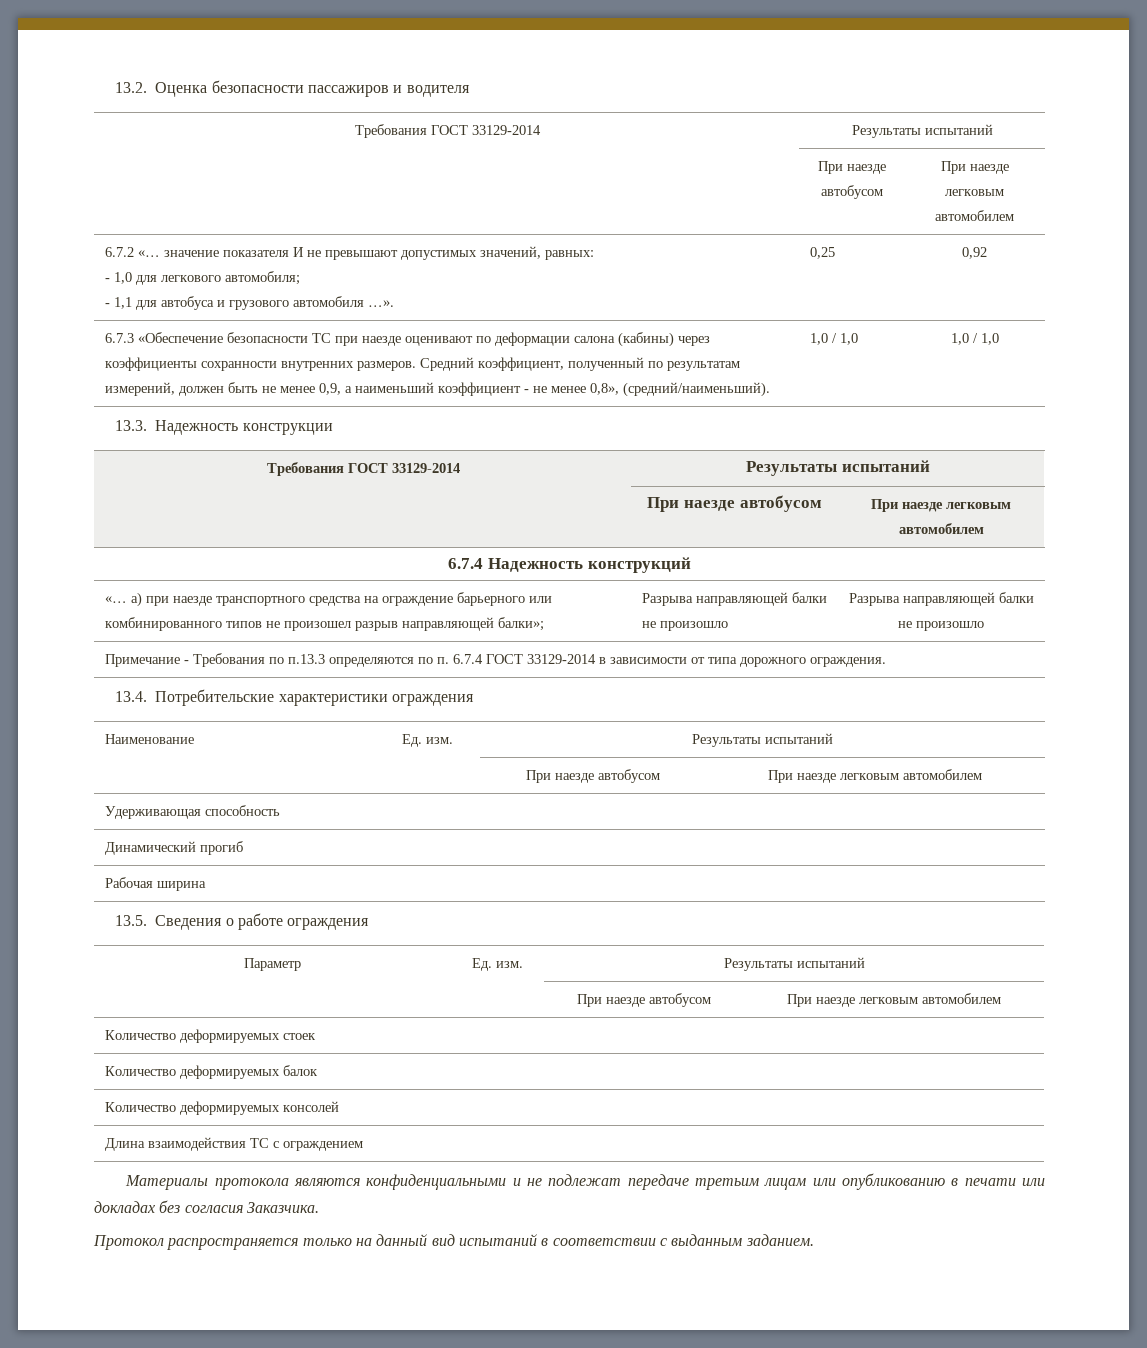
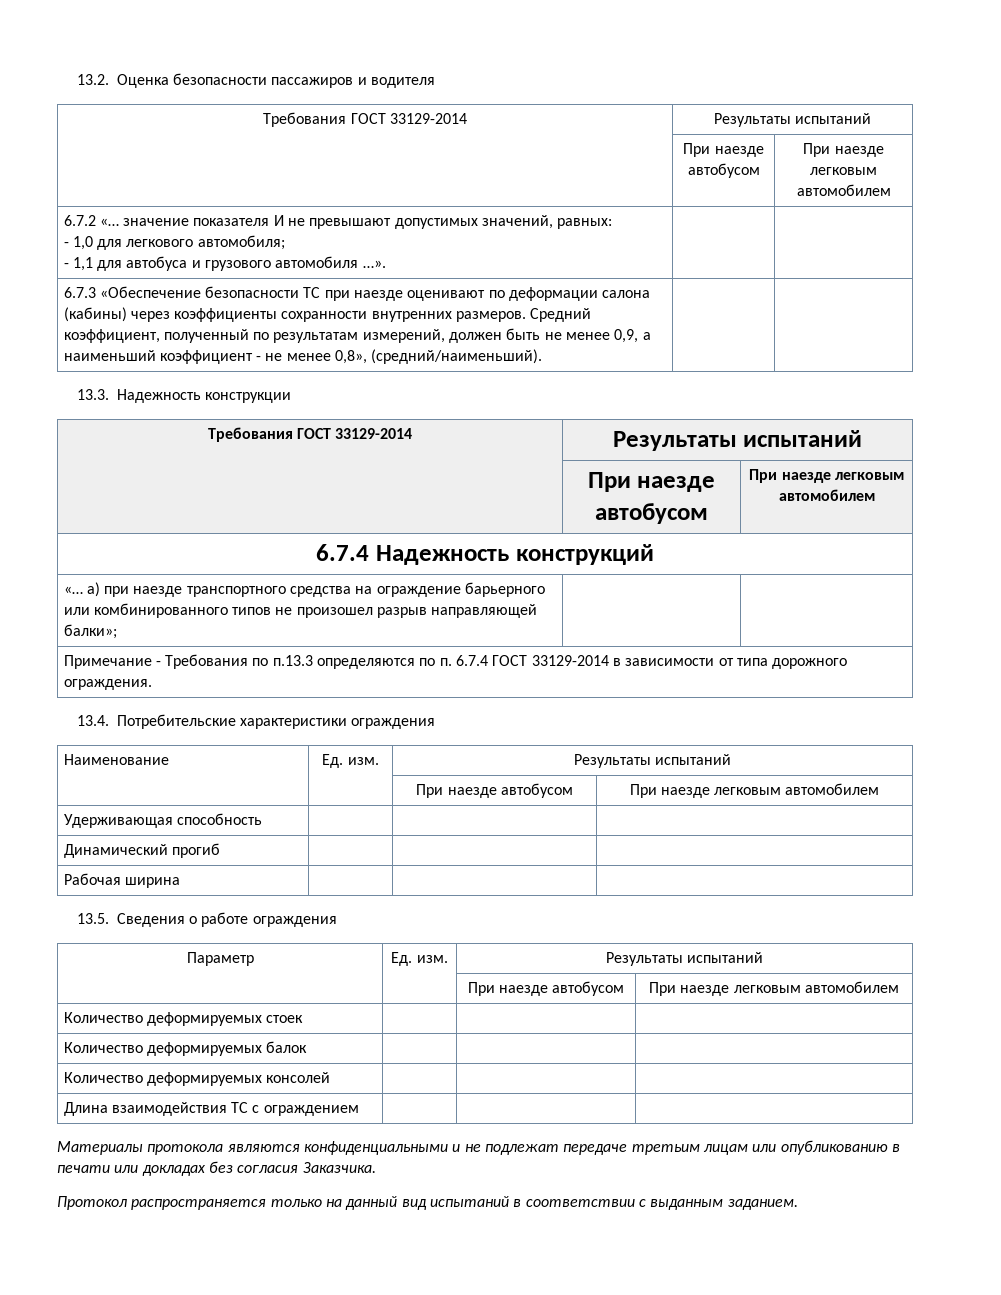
  6.7.2 «… значение показателя И не превышают допустимых значений, равных:
  - 1,0 для легкового автомобиля;
- - 1,1 для автобуса и грузового автомобиля …». | 0,25 | 0,92
+ - 1,1 для автобуса и грузового автомобиля …». | |
- 1,0 / 1,0 | 1,0 / 1,0
- «… а) при наезде транспортного средства на ограждение барьерного или комбинированного типов не произошел разрыв направляющей балки»; | Разрыва направляющей балки не произошло | Разрыва направляющей балки не произошло
+ «… а) при наезде транспортного средства на ограждение барьерного или комбинированного типов не произошел разрыв направляющей балки»; | |

